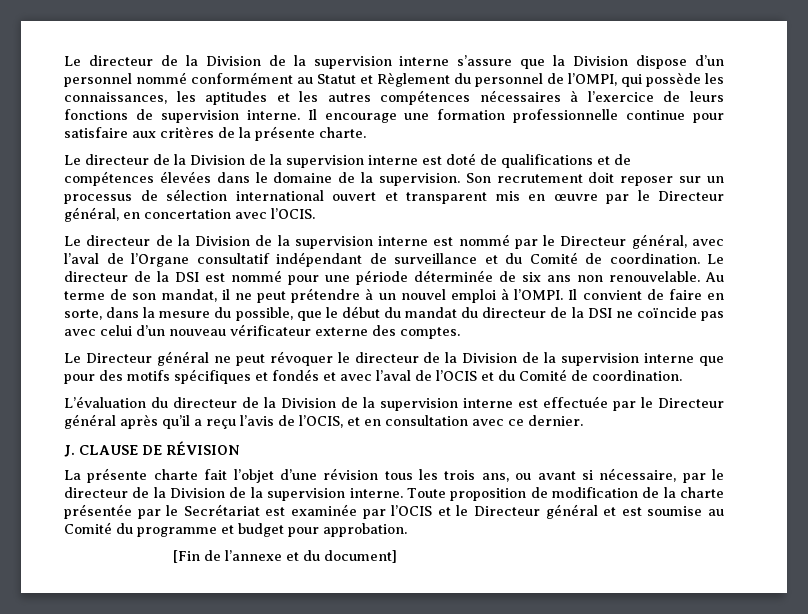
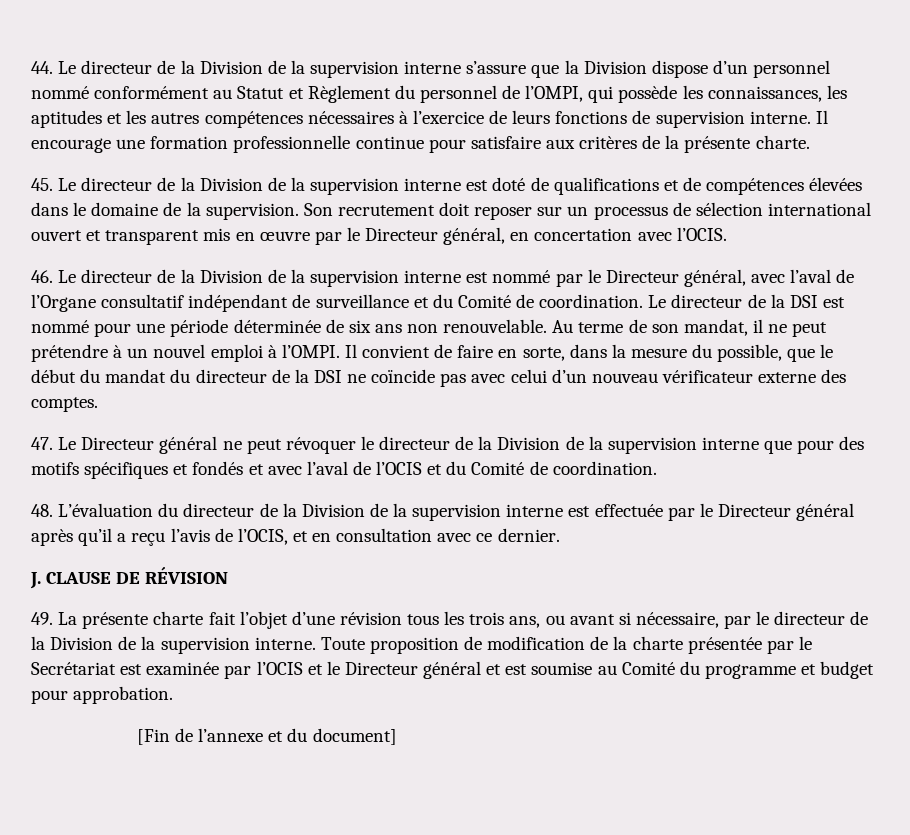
- Le directeur de la Division de la supervision interne s’assure que la Division dispose d’un personnel nommé conformément au Statut et Règlement du personnel de l’OMPI, qui possède les connaissances, les aptitudes et les autres compétences nécessaires à l’exercice de leurs fonctions de supervision interne.
+ 44. Le directeur de la Division de la supervision interne s’assure que la Division dispose d’un personnel nommé conformément au Statut et Règlement du personnel de l’OMPI, qui possède les connaissances, les aptitudes et les autres compétences nécessaires à l’exercice de leurs fonctions de supervision interne.
- Le directeur de la Division de la supervision interne est doté de qualifications et de compétences élevées dans le domaine de la supervision.
+ 45. Le directeur de la Division de la supervision interne est doté de qualifications et de compétences élevées dans le domaine de la supervision.
- Le directeur de la Division de la supervision interne est nommé par le Directeur général, avec l’aval de l’Organe consultatif indépendant de surveillance et du Comité de coordination.
+ 46. Le directeur de la Division de la supervision interne est nommé par le Directeur général, avec l’aval de l’Organe consultatif indépendant de surveillance et du Comité de coordination.
- Le Directeur général ne peut révoquer le directeur de la Division de la supervision interne que pour des motifs spécifiques et fondés et avec l’aval de l’OCIS et du Comité de coordination.
+ 47. Le Directeur général ne peut révoquer le directeur de la Division de la supervision interne que pour des motifs spécifiques et fondés et avec l’aval de l’OCIS et du Comité de coordination.
- L’évaluation du directeur de la Division de la supervision interne est effectuée par le Directeur général après qu’il a reçu l’avis de l’OCIS, et en consultation avec ce dernier.
+ 48. L’évaluation du directeur de la Division de la supervision interne est effectuée par le Directeur général après qu’il a reçu l’avis de l’OCIS, et en consultation avec ce dernier.
- La présente charte fait l’objet d’une révision tous les trois ans, ou avant si nécessaire, par le directeur de la Division de la supervision interne.
+ 49. La présente charte fait l’objet d’une révision tous les trois ans, ou avant si nécessaire, par le directeur de la Division de la supervision interne.

